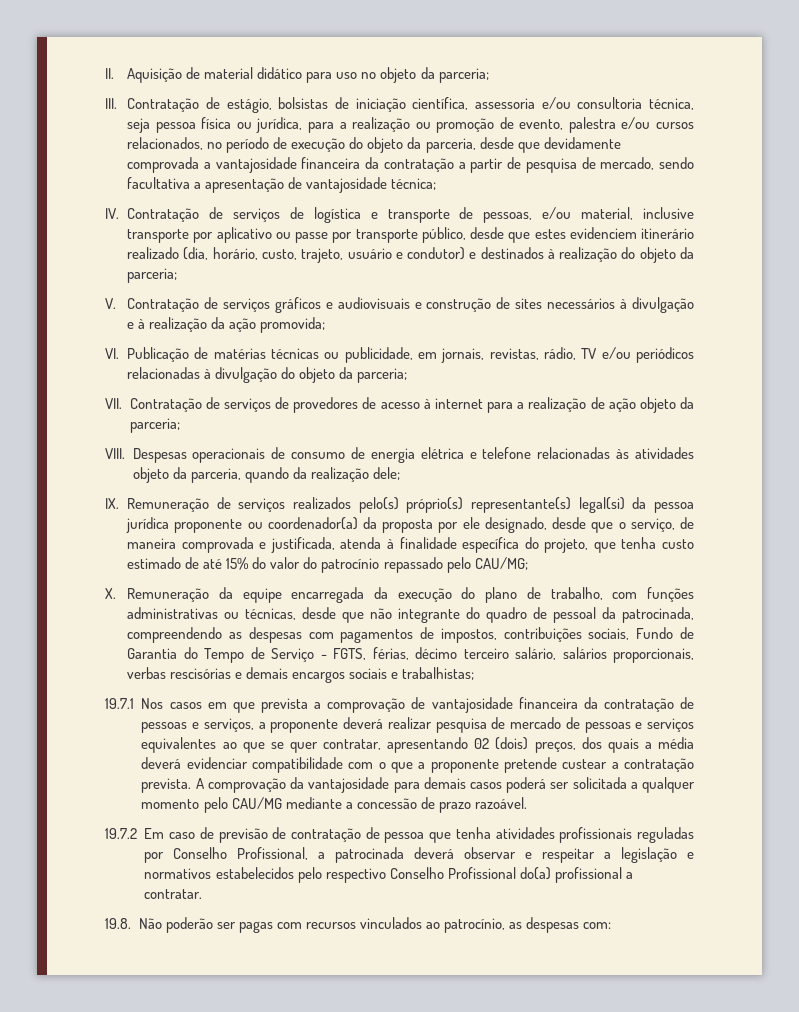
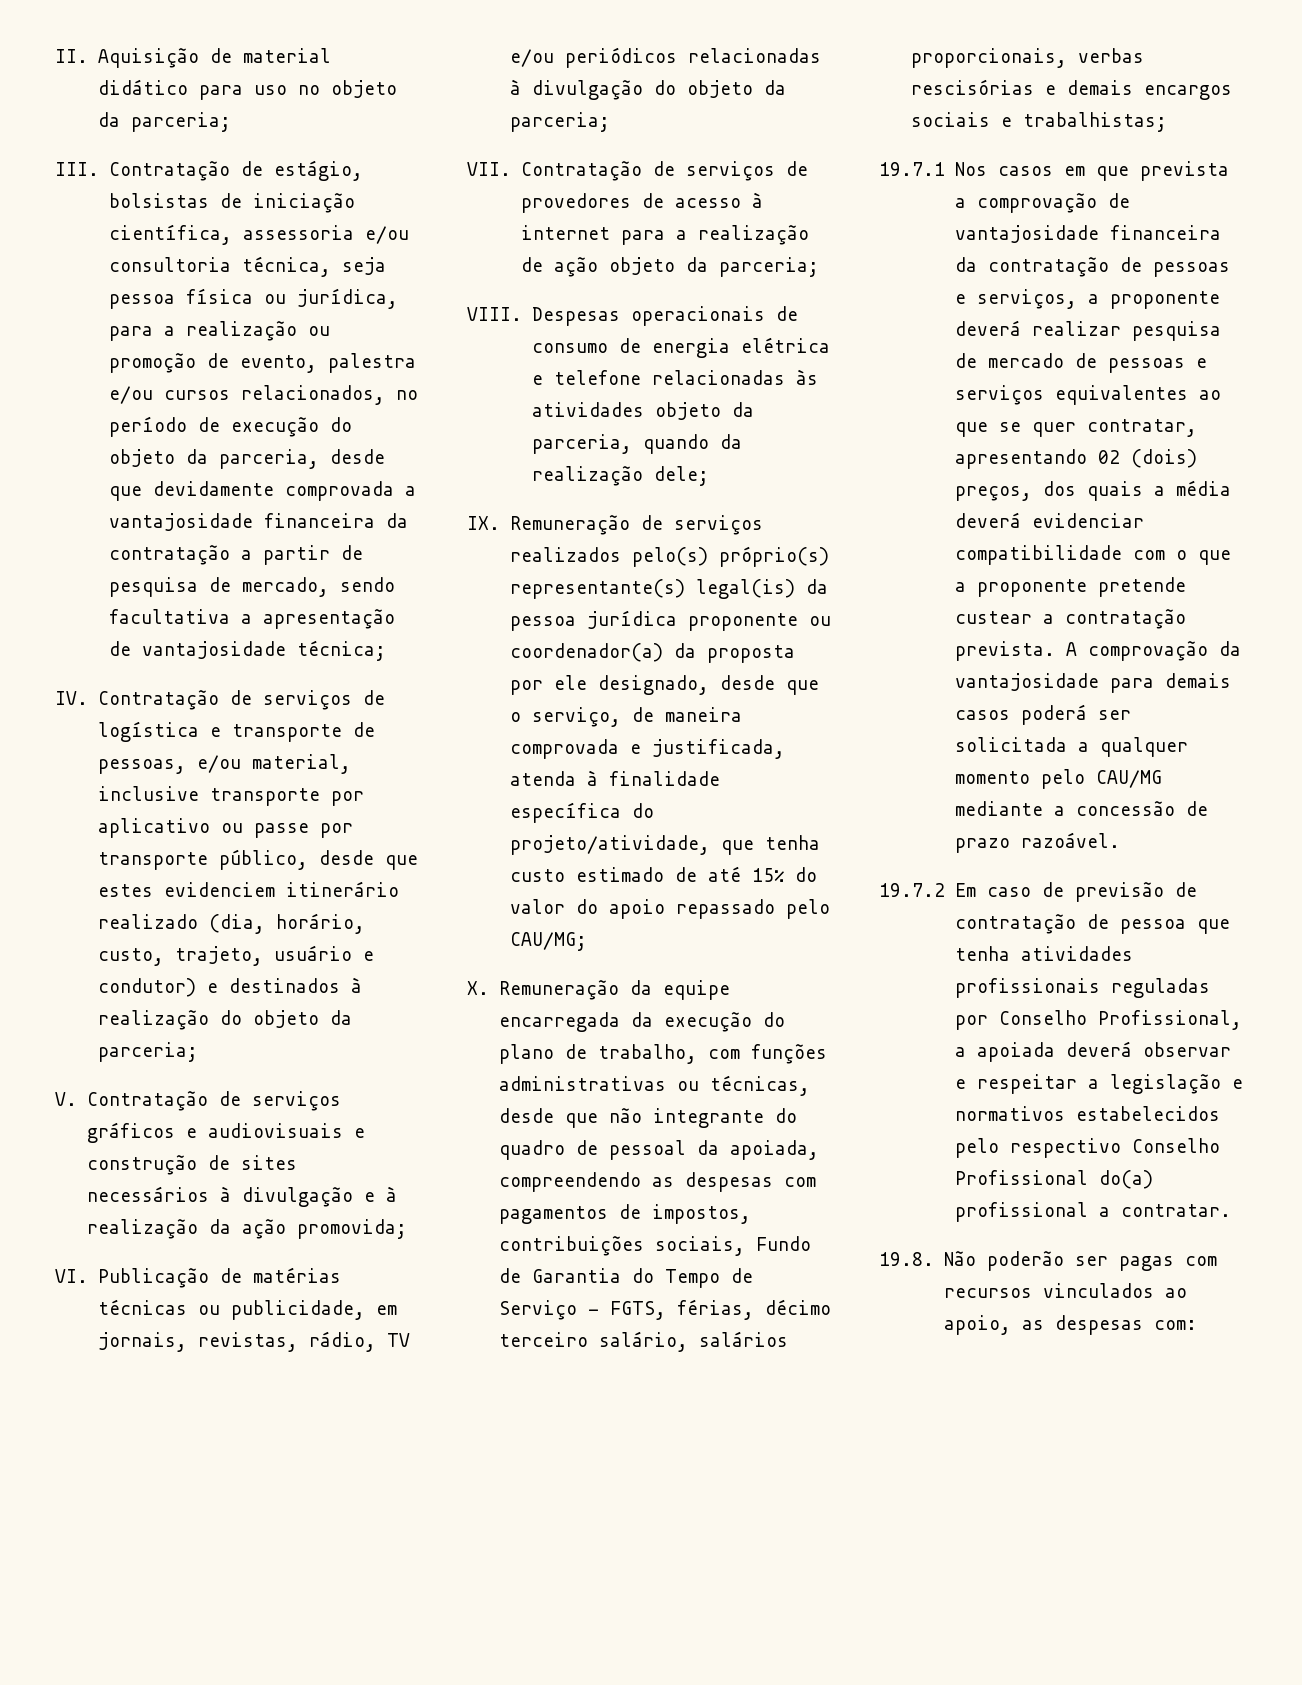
- IX. Remuneração de serviços realizados pelo(s) próprio(s) representante(s) legal(si) da pessoa jurídica proponente ou coordenador(a) da proposta por ele designado, desde que o serviço, de maneira comprovada e justificada, atenda à finalidade específica do projeto, que tenha custo estimado de até 15% do valor do patrocínio repassado pelo CAU/MG;
+ IX. Remuneração de serviços realizados pelo(s) próprio(s) representante(s) legal(is) da pessoa jurídica proponente ou coordenador(a) da proposta por ele designado, desde que o serviço, de maneira comprovada e justificada, atenda à finalidade específica do projeto/atividade, que tenha custo estimado de até 15% do valor do apoio repassado pelo CAU/MG;
- X. Remuneração da equipe encarregada da execução do plano de trabalho, com funções administrativas ou técnicas, desde que não integrante do quadro de pessoal da patrocinada, compreendendo as despesas com pagamentos de impostos, contribuições sociais, Fundo de Garantia do Tempo de Serviço - FGTS, férias, décimo terceiro salário, salários proporcionais, verbas rescisórias e demais encargos sociais e trabalhistas;
+ X. Remuneração da equipe encarregada da execução do plano de trabalho, com funções administrativas ou técnicas, desde que não integrante do quadro de pessoal da apoiada, compreendendo as despesas com pagamentos de impostos, contribuições sociais, Fundo de Garantia do Tempo de Serviço - FGTS, férias, décimo terceiro salário, salários proporcionais, verbas rescisórias e demais encargos sociais e trabalhistas;
- 19.7.2 Em caso de previsão de contratação de pessoa que tenha atividades profissionais reguladas por Conselho Profissional, a patrocinada deverá observar e respeitar a legislação e normativos estabelecidos pelo respectivo Conselho Profissional do(a) profissional a contratar.
+ 19.7.2 Em caso de previsão de contratação de pessoa que tenha atividades profissionais reguladas por Conselho Profissional, a apoiada deverá observar e respeitar a legislação e normativos estabelecidos pelo respectivo Conselho Profissional do(a) profissional a contratar.
- 19.8. Não poderão ser pagas com recursos vinculados ao patrocínio, as despesas com:
+ 19.8. Não poderão ser pagas com recursos vinculados ao apoio, as despesas com:

